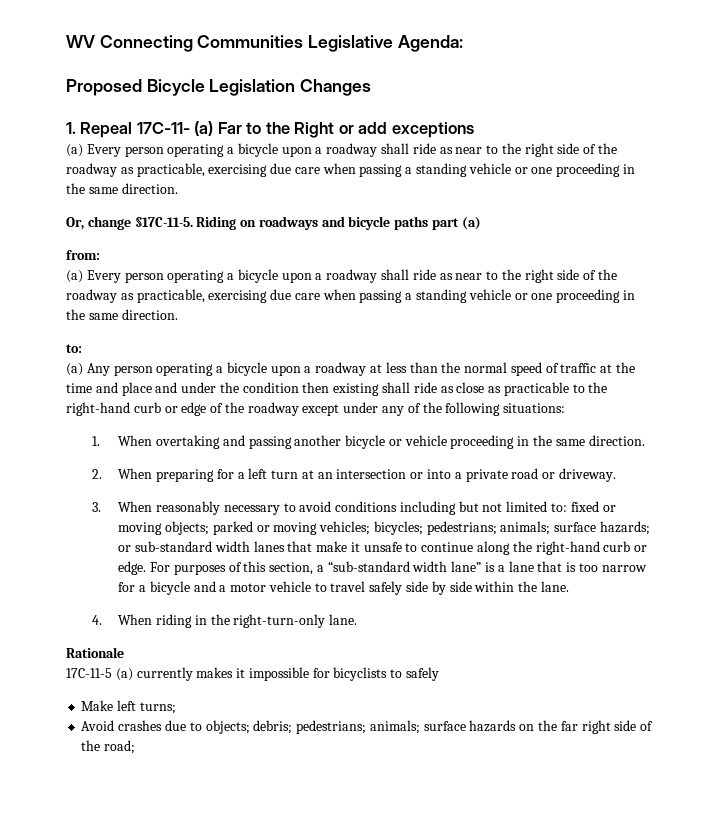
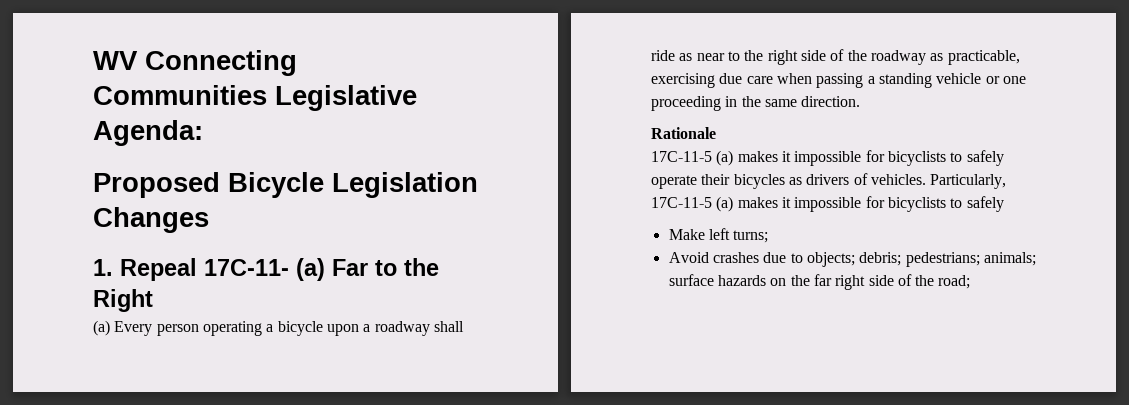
- 1. Repeal 17C-11- (a) Far to the Right or add exceptions
+ 1. Repeal 17C-11- (a) Far to the Right
- Or, change §17C-11-5. Riding on roadways and bicycle paths part (a)
- from:
- (a) Every person operating a bicycle upon a roadway shall ride as near to the right side of the roadway as practicable, exercising due care when passing a standing vehicle or one proceeding in the same direction.
- to:
- (a) Any person operating a bicycle upon a roadway at less than the normal speed of traffic at the time and place and under the condition then existing shall ride as close as practicable to the right-hand curb or edge of the roadway except under any of the following situations:
- 1. When overtaking and passing another bicycle or vehicle proceeding in the same direction.
- 2. When preparing for a left turn at an intersection or into a private road or driveway.
- 3. When reasonably necessary to avoid conditions including but not limited to: fixed or moving objects; parked or moving vehicles; bicycles; pedestrians; animals; surface hazards; or sub-standard width lanes that make it unsafe to continue along the right-hand curb or edge. For purposes of this section, a “sub-standard width lane” is a lane that is too narrow for a bicycle and a motor vehicle to travel safely side by side within the lane.
- 4. When riding in the right-turn-only lane.
  Rationale
- 17C-11-5 (a) currently makes it impossible for bicyclists to safely
+ 17C-11-5 (a) makes it impossible for bicyclists to safely operate their bicycles as drivers of vehicles. Particularly, 17C-11-5 (a) makes it impossible for bicyclists to safely

